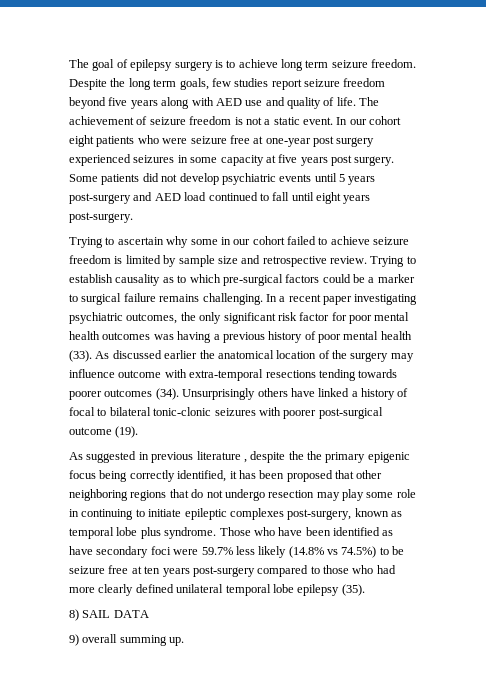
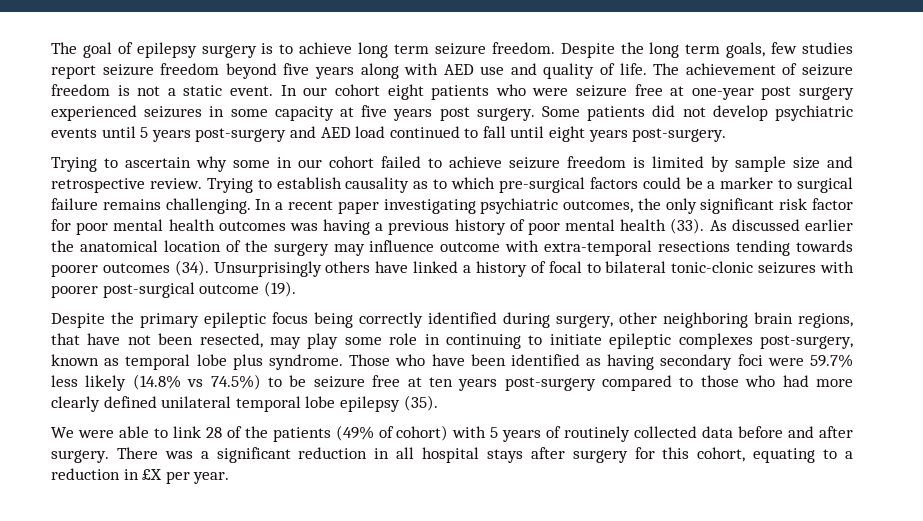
- As suggested in previous literature , despite the the primary epigenic focus being correctly identified, it has been proposed that other neighboring regions that do not undergo resection may play some role in continuing to initiate epileptic complexes post-surgery, known as temporal lobe plus syndrome.
+ Despite the primary epileptic focus being correctly identified during surgery, other neighboring brain regions, that have not been resected, may play some role in continuing to initiate epileptic complexes post-surgery, known as temporal lobe plus syndrome.
- Those who have been identified as have secondary foci were 59.7% less likely (14.8% vs 74.5%) to be seizure free at ten years post-surgery compared to those who had more clearly defined unilateral temporal lobe epilepsy (35).
+ Those who have been identified as having secondary foci were 59.7% less likely (14.8% vs 74.5%) to be seizure free at ten years post-surgery compared to those who had more clearly defined unilateral temporal lobe epilepsy (35).
- 8) SAIL DATA
- 9) overall summing up.
+ We were able to link 28 of the patients (49% of cohort) with 5 years of routinely collected data before and after surgery. There was a significant reduction in all hospital stays after surgery for this cohort, equating to a reduction in £X per year.

